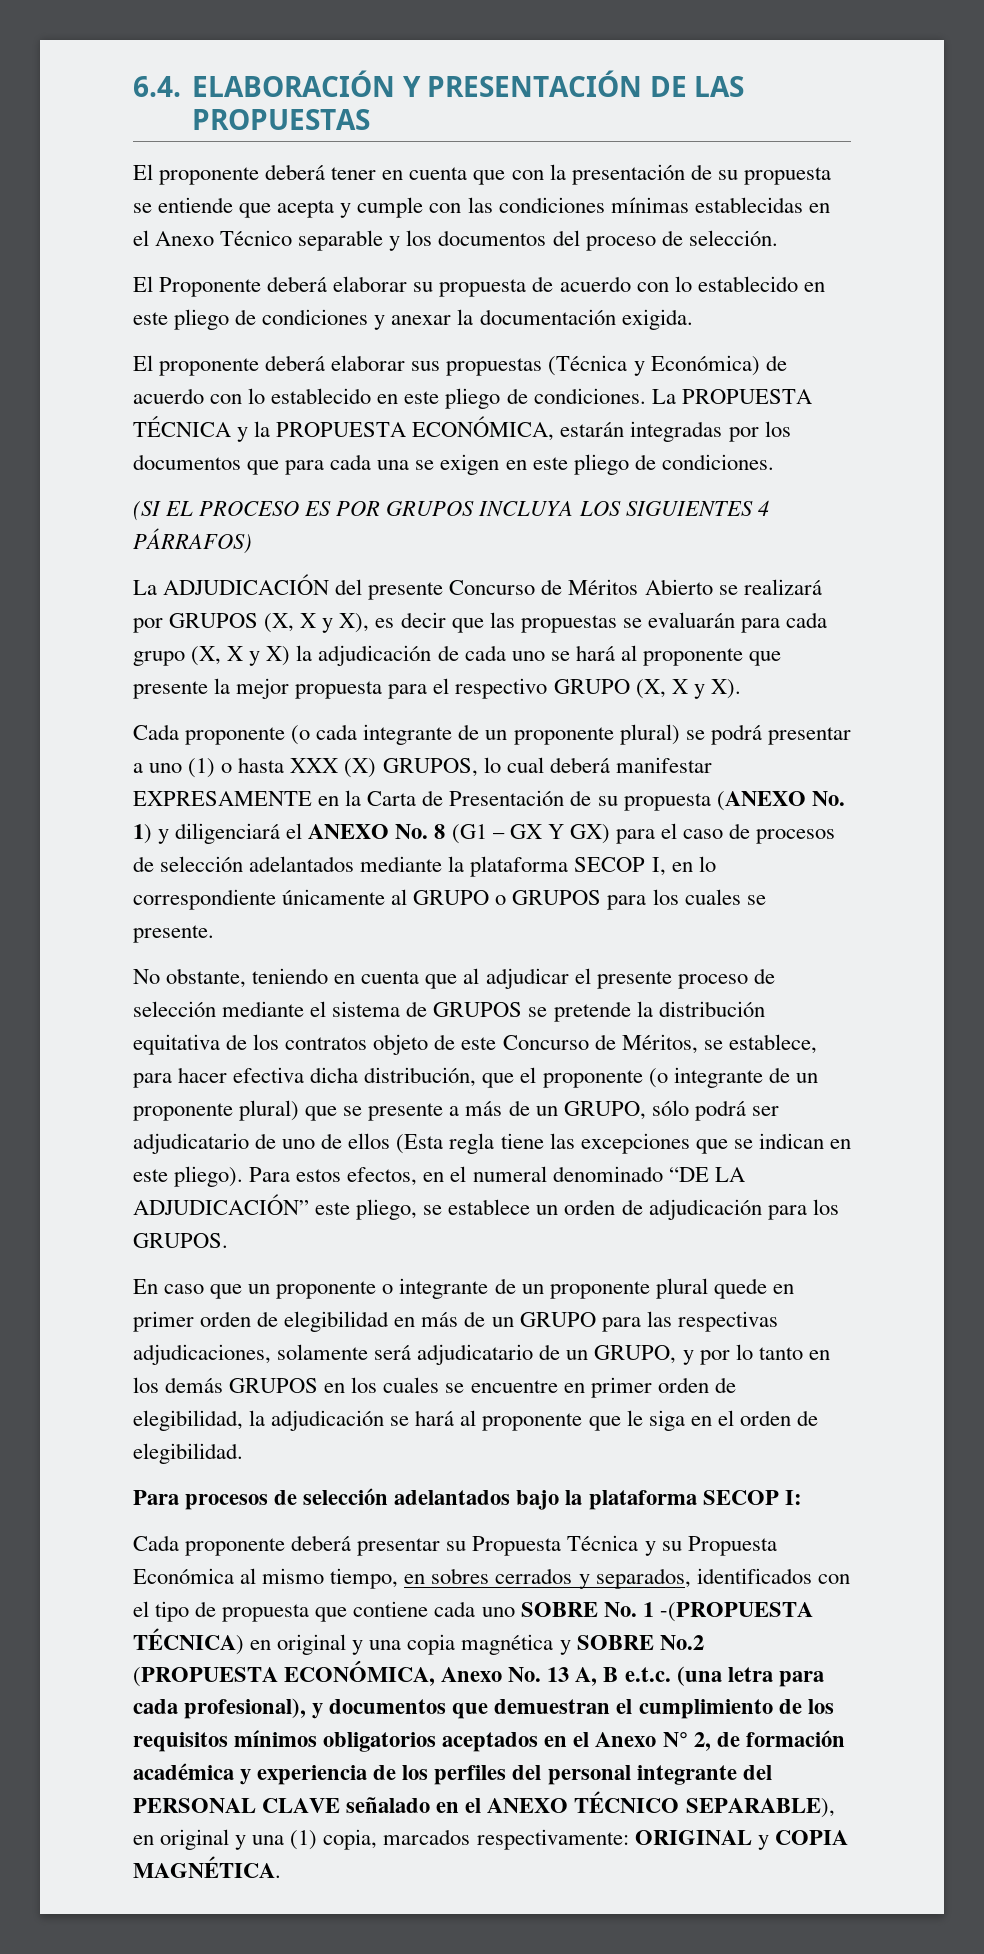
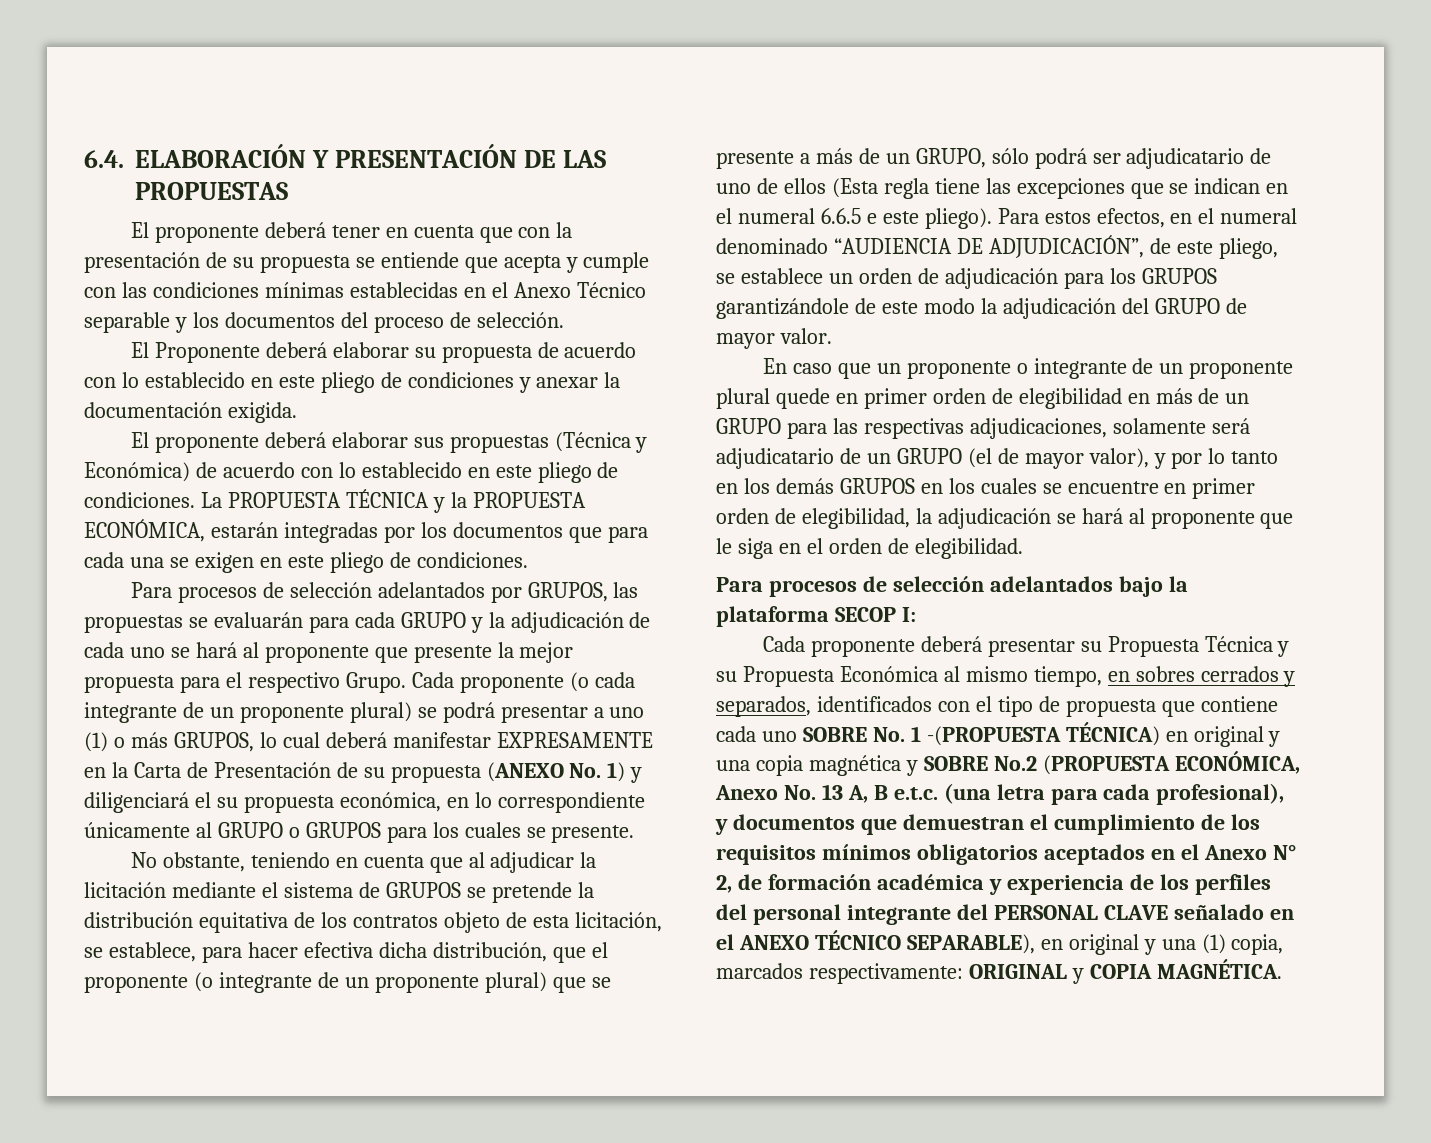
- (SI EL PROCESO ES POR GRUPOS INCLUYA LOS SIGUIENTES 4 PÁRRAFOS)
- La ADJUDICACIÓN del presente Concurso de Méritos Abierto se realizará por GRUPOS (X, X y X), es decir que las propuestas se evaluarán para cada grupo (X, X y X) la adjudicación de cada uno se hará al proponente que presente la mejor propuesta para el respectivo GRUPO (X, X y X).
- Cada proponente (o cada integrante de un proponente plural) se podrá presentar a uno (1) o hasta XXX (X) GRUPOS, lo cual deberá manifestar EXPRESAMENTE en la Carta de Presentación de su propuesta (ANEXO No. 1) y diligenciará el ANEXO No. 8 (G1 – GX Y GX) para el caso de procesos de selección adelantados mediante la plataforma SECOP I, en lo correspondiente únicamente al GRUPO o GRUPOS para los cuales se presente.
+ Para procesos de selección adelantados por GRUPOS, las propuestas se evaluarán para cada GRUPO y la adjudicación de cada uno se hará al proponente que presente la mejor propuesta para el respectivo Grupo. Cada proponente (o cada integrante de un proponente plural) se podrá presentar a uno (1) o más GRUPOS, lo cual deberá manifestar EXPRESAMENTE en la Carta de Presentación de su propuesta (ANEXO No. 1) y diligenciará el su propuesta económica, en lo correspondiente únicamente al GRUPO o GRUPOS para los cuales se presente.
- No obstante, teniendo en cuenta que al adjudicar el presente proceso de selección mediante el sistema de GRUPOS se pretende la distribución equitativa de los contratos objeto de este Concurso de Méritos, se establece, para hacer efectiva dicha distribución, que el proponente (o integrante de un proponente plural) que se presente a más de un GRUPO, sólo podrá ser adjudicatario de uno de ellos (Esta regla tiene las excepciones que se indican en este pliego).
+ No obstante, teniendo en cuenta que al adjudicar la licitación mediante el sistema de GRUPOS se pretende la distribución equitativa de los contratos objeto de esta licitación, se establece, para hacer efectiva dicha distribución, que el proponente (o integrante de un proponente plural) que se presente a más de un GRUPO, sólo podrá ser adjudicatario de uno de ellos (Esta regla tiene las excepciones que se indican en el numeral 6.6.5 e este pliego).
- Para estos efectos, en el numeral denominado “DE LA ADJUDICACIÓN” este pliego, se establece un orden de adjudicación para los GRUPOS.
+ Para estos efectos, en el numeral denominado “AUDIENCIA DE ADJUDICACIÓN”, de este pliego, se establece un orden de adjudicación para los GRUPOS garantizándole de este modo la adjudicación del GRUPO de mayor valor.
- En caso que un proponente o integrante de un proponente plural quede en primer orden de elegibilidad en más de un GRUPO para las respectivas adjudicaciones, solamente será adjudicatario de un GRUPO, y por lo tanto en los demás GRUPOS en los cuales se encuentre en primer orden de elegibilidad, la adjudicación se hará al proponente que le siga en el orden de elegibilidad.
+ En caso que un proponente o integrante de un proponente plural quede en primer orden de elegibilidad en más de un GRUPO para las respectivas adjudicaciones, solamente será adjudicatario de un GRUPO (el de mayor valor), y por lo tanto en los demás GRUPOS en los cuales se encuentre en primer orden de elegibilidad, la adjudicación se hará al proponente que le siga en el orden de elegibilidad.

